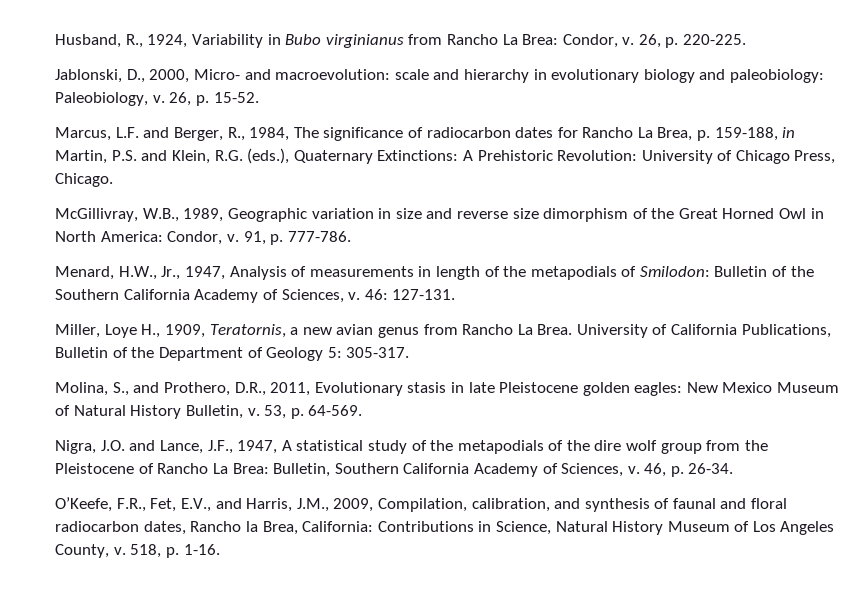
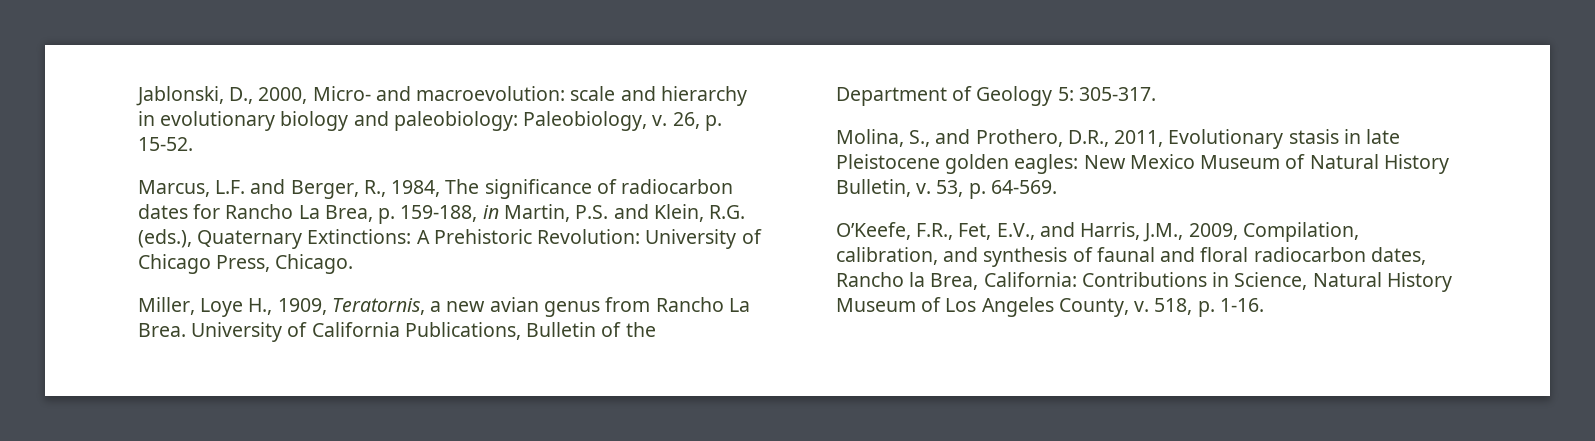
- Husband, R., 1924, Variability in Bubo virginianus from Rancho La Brea: Condor, v. 26, p. 220-225.
- McGillivray, W.B., 1989, Geographic variation in size and reverse size dimorphism of the Great Horned Owl in North America: Condor, v. 91, p. 777-786.
- Menard, H.W., Jr., 1947, Analysis of measurements in length of the metapodials of Smilodon: Bulletin of the Southern California Academy of Sciences, v. 46: 127-131.
- Nigra, J.O. and Lance, J.F., 1947, A statistical study of the metapodials of the dire wolf group from the Pleistocene of Rancho La Brea: Bulletin, Southern California Academy of Sciences, v. 46, p. 26-34.

